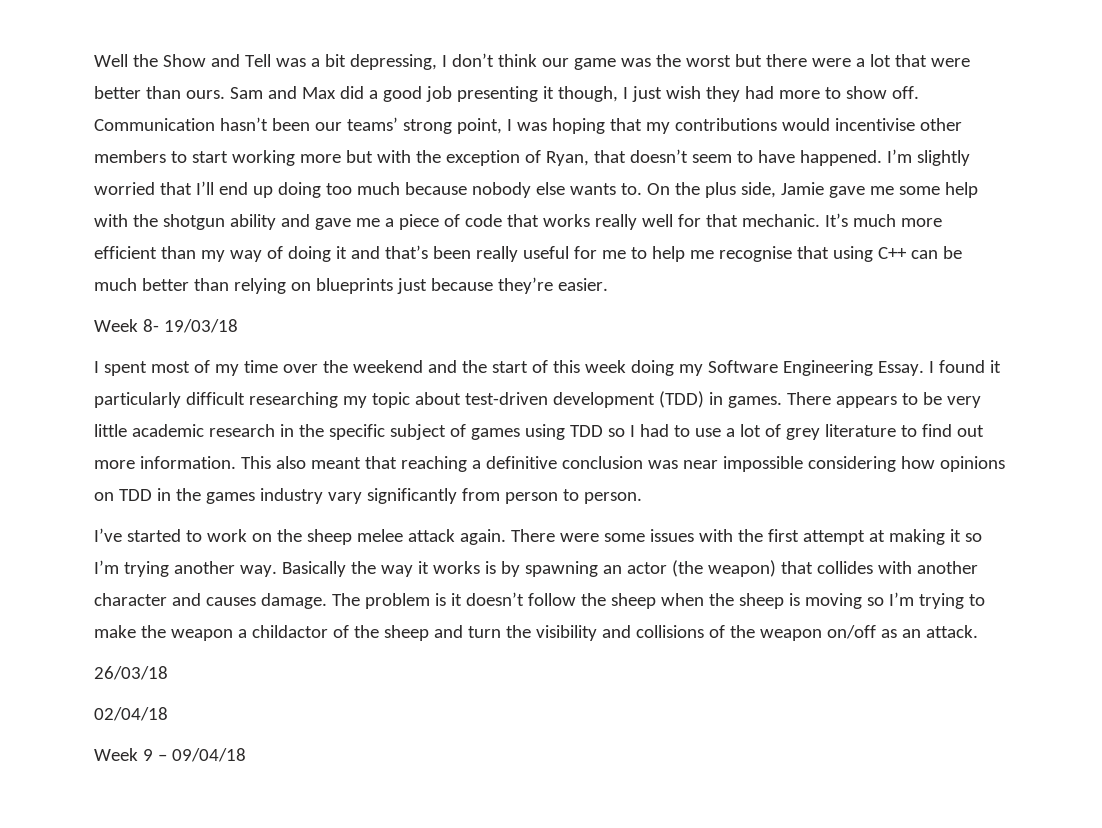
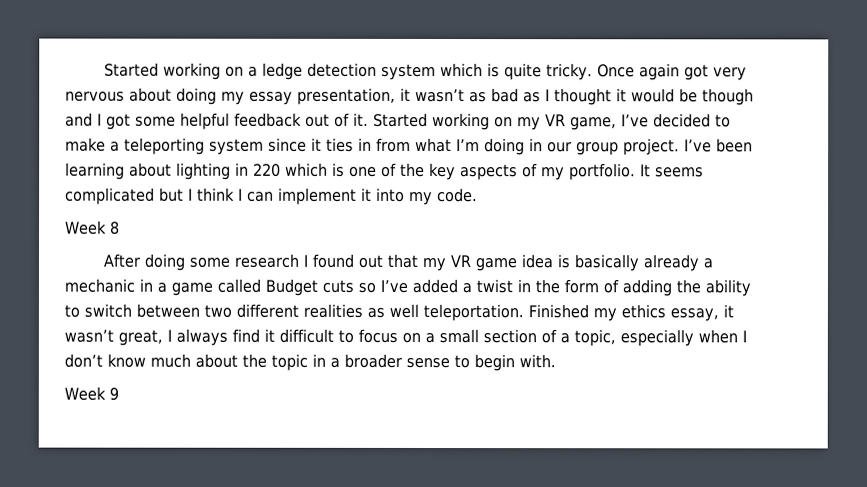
- Well the Show and Tell was a bit depressing, I don’t think our game was the worst but there were a lot that were better than ours. Sam and Max did a good job presenting it though, I just wish they had more to show off. Communication hasn’t been our teams’ strong point, I was hoping that my contributions would incentivise other members to start working more but with the exception of Ryan, that doesn’t seem to have happened. I’m slightly worried that I’ll end up doing too much because nobody else wants to. On the plus side, Jamie gave me some help with the shotgun ability and gave me a piece of code that works really well for that mechanic. It’s much more efficient than my way of doing it and that’s been really useful for me to help me recognise that using C++ can be much better than relying on blueprints just because they’re easier.
- Week 8- 19/03/18
- I spent most of my time over the weekend and the start of this week doing my Software Engineering Essay. I found it particularly difficult researching my topic about test-driven development (TDD) in games. There appears to be very little academic research in the specific subject of games using TDD so I had to use a lot of grey literature to find out more information. This also meant that reaching a definitive conclusion was near impossible considering how opinions on TDD in the games industry vary significantly from person to person.
- I’ve started to work on the sheep melee attack again. There were some issues with the first attempt at making it so I’m trying another way. Basically the way it works is by spawning an actor (the weapon) that collides with another character and causes damage. The problem is it doesn’t follow the sheep when the sheep is moving so I’m trying to make the weapon a childactor of the sheep and turn the visibility and collisions of the weapon on/off as an attack.
- 26/03/18
- 02/04/18
+ Started working on a ledge detection system which is quite tricky. Once again got very nervous about doing my essay presentation, it wasn’t as bad as I thought it would be though and I got some helpful feedback out of it. Started working on my VR game, I’ve decided to make a teleporting system since it ties in from what I’m doing in our group project. I’ve been learning about lighting in 220 which is one of the key aspects of my portfolio. It seems complicated but I think I can implement it into my code.
+ Week 8
+ After doing some research I found out that my VR game idea is basically already a mechanic in a game called Budget cuts so I’ve added a twist in the form of adding the ability to switch between two different realities as well teleportation. Finished my ethics essay, it wasn’t great, I always find it difficult to focus on a small section of a topic, especially when I don’t know much about the topic in a broader sense to begin with.
- Week 9 – 09/04/18
+ Week 9

